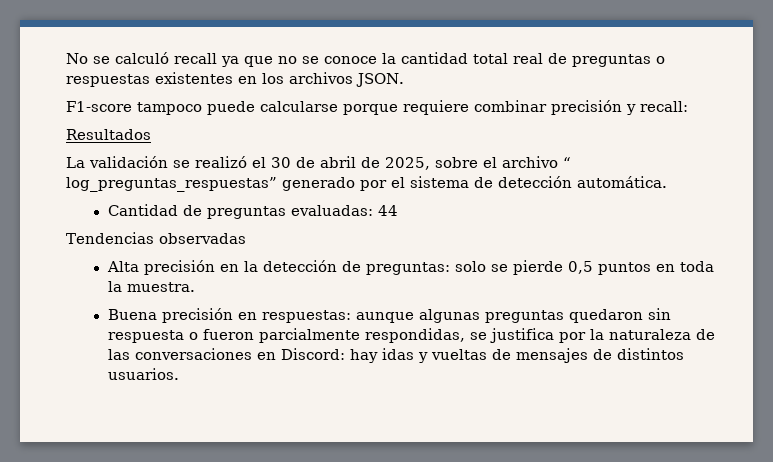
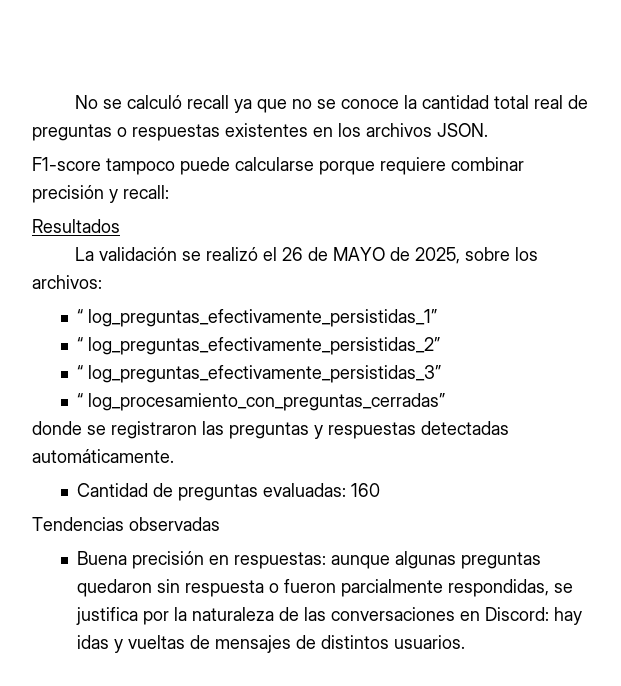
- La validación se realizó el 30 de abril de 2025, sobre el archivo “ log_preguntas_respuestas” generado por el sistema de detección automática.
+ La validación se realizó el 26 de MAYO de 2025, sobre los archivos:
+ “ log_preguntas_efectivamente_persistidas_1”
+ “ log_preguntas_efectivamente_persistidas_2”
+ “ log_preguntas_efectivamente_persistidas_3”
+ “ log_procesamiento_con_preguntas_cerradas”
+ donde se registraron las preguntas y respuestas detectadas automáticamente.
- Cantidad de preguntas evaluadas: 44
+ Cantidad de preguntas evaluadas: 160
- Alta precisión en la detección de preguntas: solo se pierde 0,5 puntos en toda la muestra.

